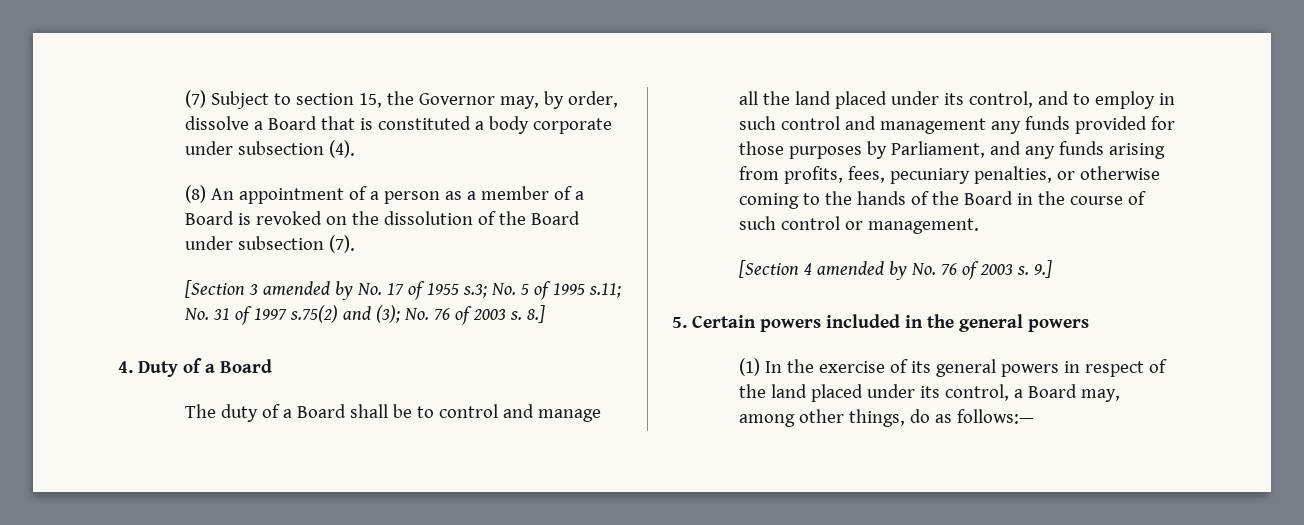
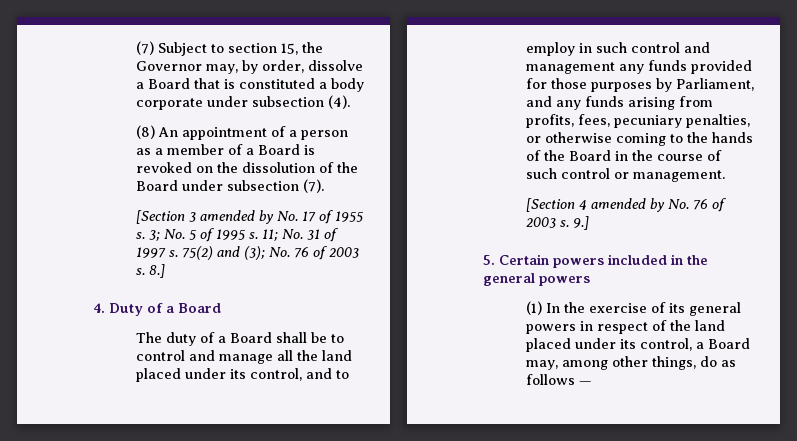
- [Section 3 amended by No. 17 of 1955 s.3; No. 5 of 1995 s.11; No. 31 of 1997 s.75(2) and (3); No. 76 of 2003 s.
+ [Section 3 amended by No. 17 of 1955 s. 3; No. 5 of 1995 s. 11; No. 31 of 1997 s. 75(2) and (3); No. 76 of 2003 s.
- (1) In the exercise of its general powers in respect of the land placed under its control, a Board may, among other things, do as follows:—
+ (1) In the exercise of its general powers in respect of the land placed under its control, a Board may, among other things, do as follows —

